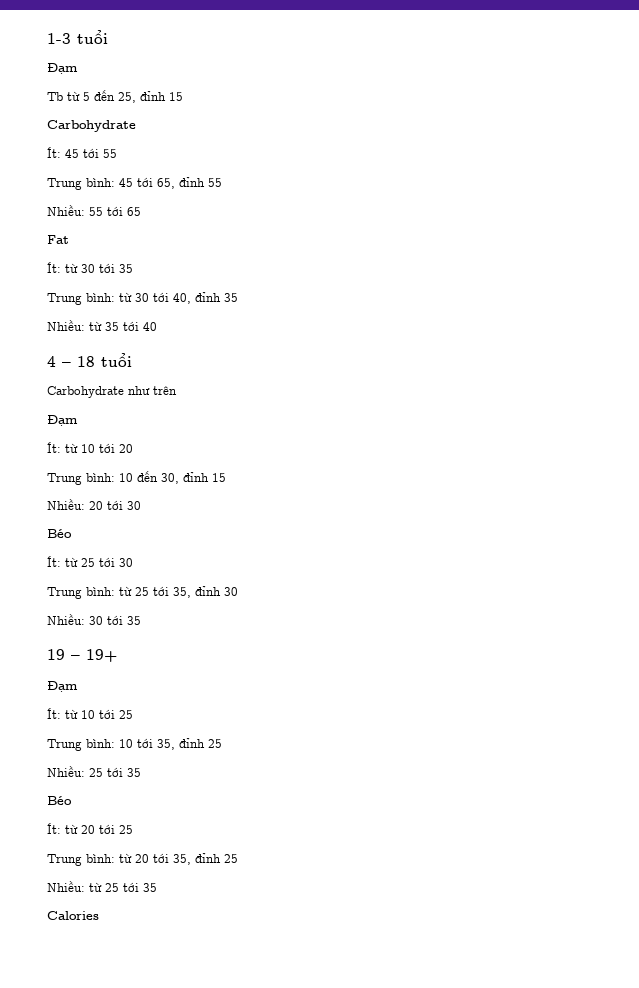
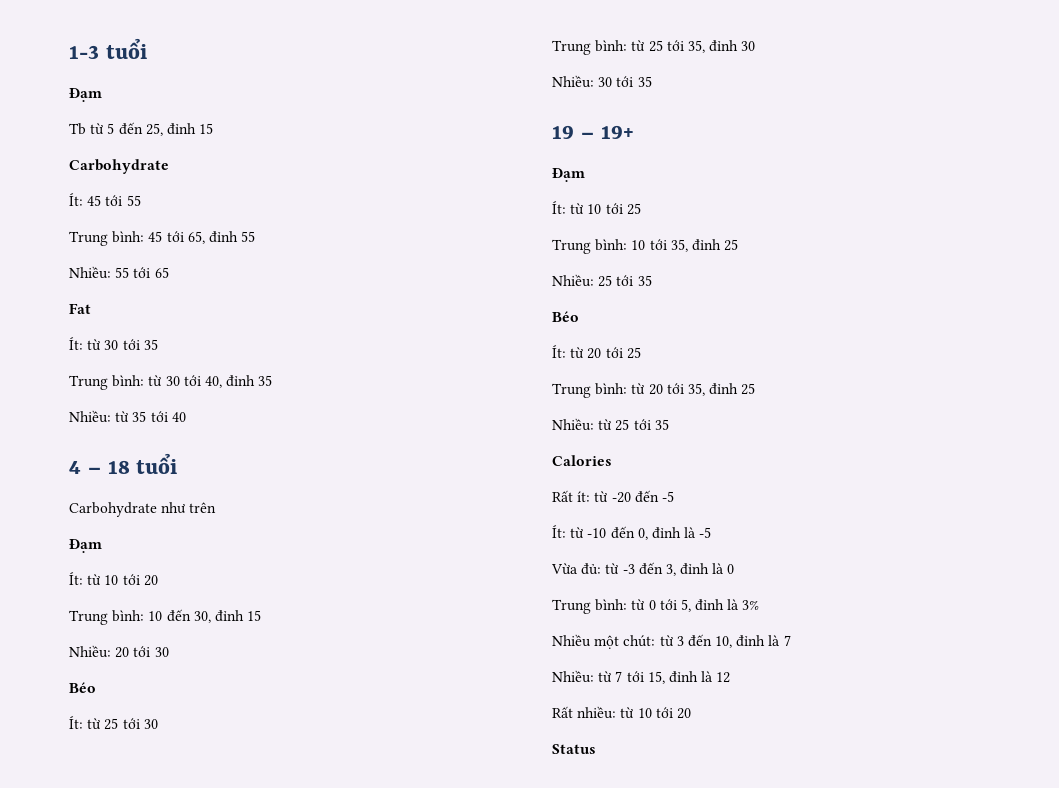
+ Rất ít: từ -20 đến -5
+ Ít: từ -10 đến 0, đỉnh là -5
+ Vừa đủ: từ -3 đến 3, đỉnh là 0
+ Trung bình: từ 0 tới 5, đỉnh là 3%
+ Nhiều một chút: từ 3 đến 10, đỉnh là 7
+ Nhiều: từ 7 tới 15, đỉnh là 12
+ Rất nhiều: từ 10 tới 20
+ Status

